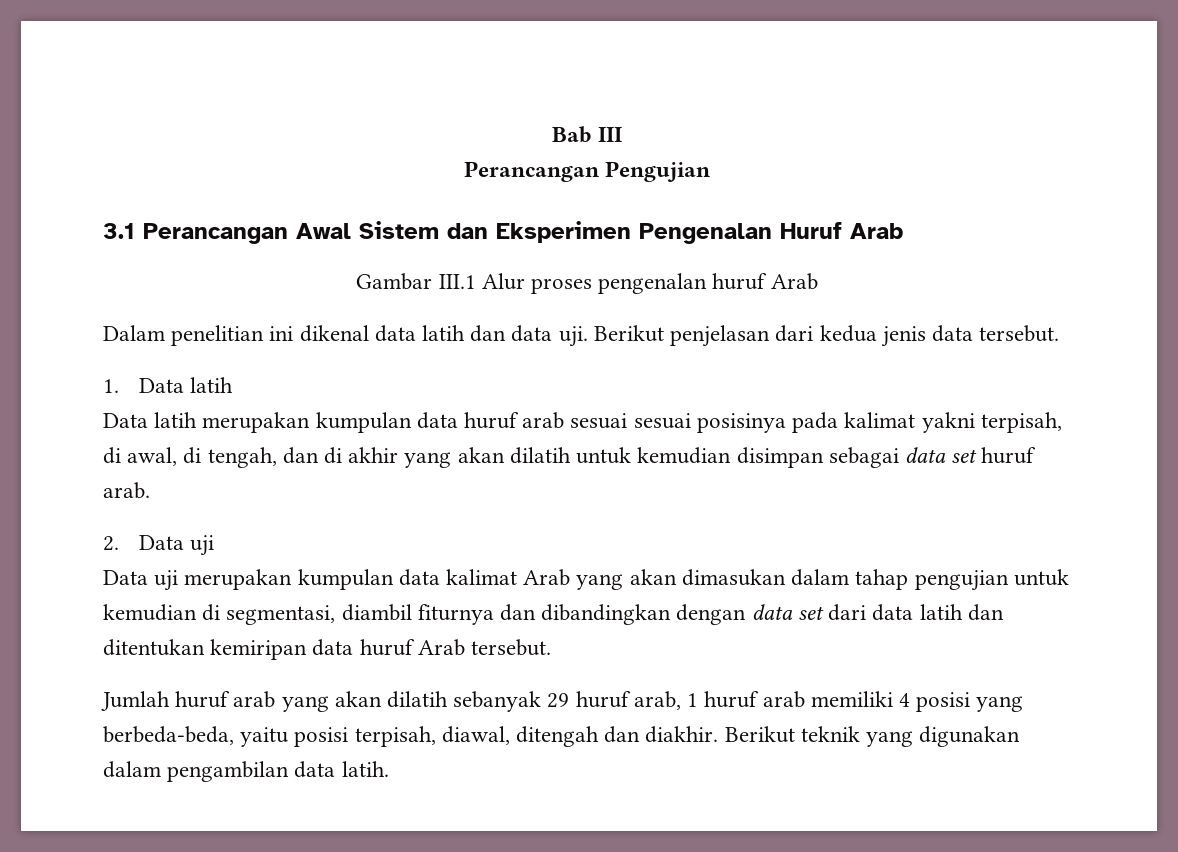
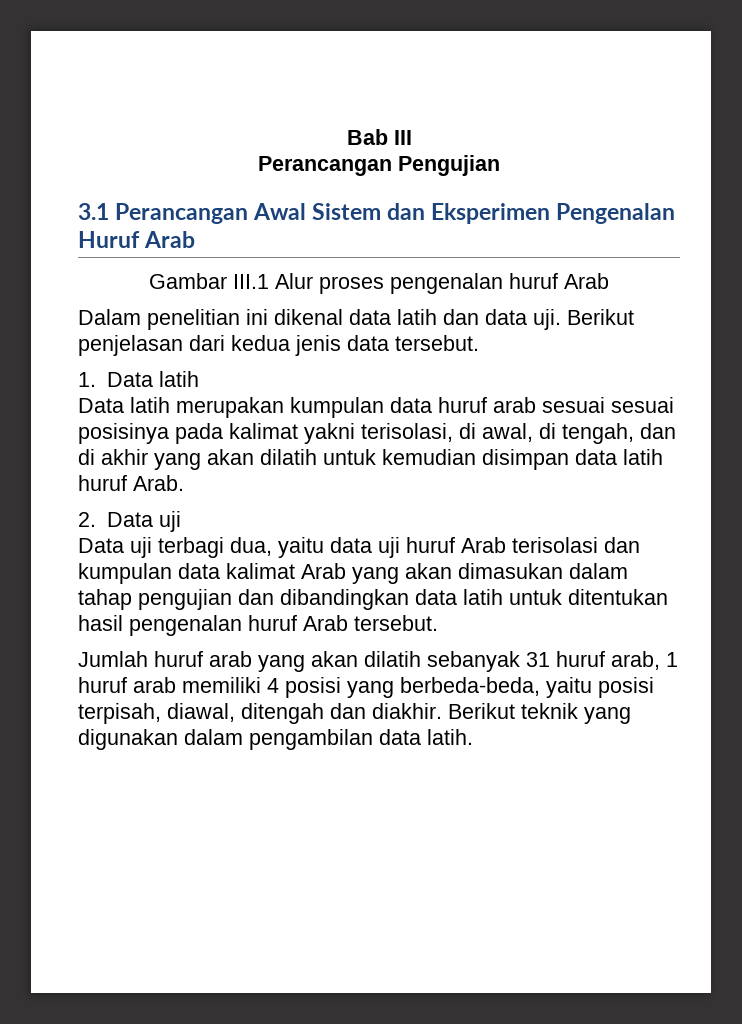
- Data latih merupakan kumpulan data huruf arab sesuai sesuai posisinya pada kalimat yakni terpisah, di awal, di tengah, dan di akhir yang akan dilatih untuk kemudian disimpan sebagai data set huruf arab.
+ Data latih merupakan kumpulan data huruf arab sesuai sesuai posisinya pada kalimat yakni terisolasi, di awal, di tengah, dan di akhir yang akan dilatih untuk kemudian disimpan data latih huruf Arab.
- Data uji merupakan kumpulan data kalimat Arab yang akan dimasukan dalam tahap pengujian untuk kemudian di segmentasi, diambil fiturnya dan dibandingkan dengan data set dari data latih dan ditentukan kemiripan data huruf Arab tersebut.
+ Data uji terbagi dua, yaitu data uji huruf Arab terisolasi dan kumpulan data kalimat Arab yang akan dimasukan dalam tahap pengujian dan dibandingkan data latih untuk ditentukan hasil pengenalan huruf Arab tersebut.
- Jumlah huruf arab yang akan dilatih sebanyak 29 huruf arab, 1 huruf arab memiliki 4 posisi yang berbeda-beda, yaitu posisi terpisah, diawal, ditengah dan diakhir.
+ Jumlah huruf arab yang akan dilatih sebanyak 31 huruf arab, 1 huruf arab memiliki 4 posisi yang berbeda-beda, yaitu posisi terpisah, diawal, ditengah dan diakhir.

